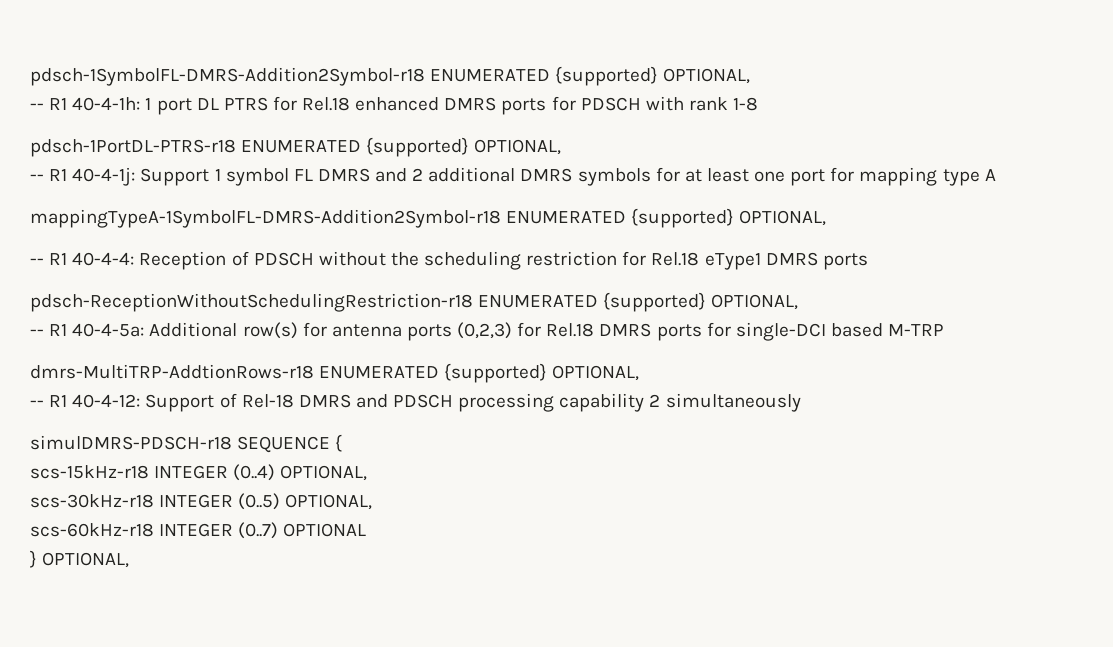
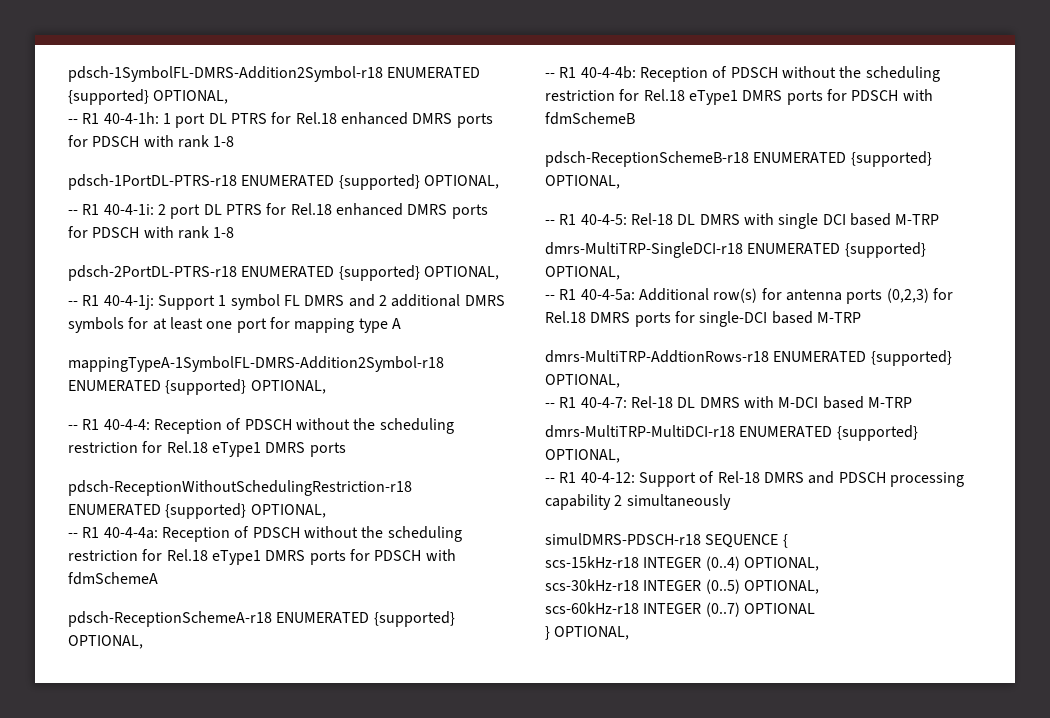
+ -- R1 40-4-1i: 2 port DL PTRS for Rel.18 enhanced DMRS ports for PDSCH with rank 1-8
+ pdsch-2PortDL-PTRS-r18 ENUMERATED {supported} OPTIONAL,
+ -- R1 40-4-4a: Reception of PDSCH without the scheduling restriction for Rel.18 eType1 DMRS ports for PDSCH with fdmSchemeA
+ pdsch-ReceptionSchemeA-r18 ENUMERATED {supported} OPTIONAL,
+ -- R1 40-4-4b: Reception of PDSCH without the scheduling restriction for Rel.18 eType1 DMRS ports for PDSCH with fdmSchemeB
+ pdsch-ReceptionSchemeB-r18 ENUMERATED {supported} OPTIONAL,
+ -- R1 40-4-5: Rel-18 DL DMRS with single DCI based M-TRP
+ dmrs-MultiTRP-SingleDCI-r18 ENUMERATED {supported} OPTIONAL,
+ -- R1 40-4-7: Rel-18 DL DMRS with M-DCI based M-TRP
+ dmrs-MultiTRP-MultiDCI-r18 ENUMERATED {supported} OPTIONAL,

